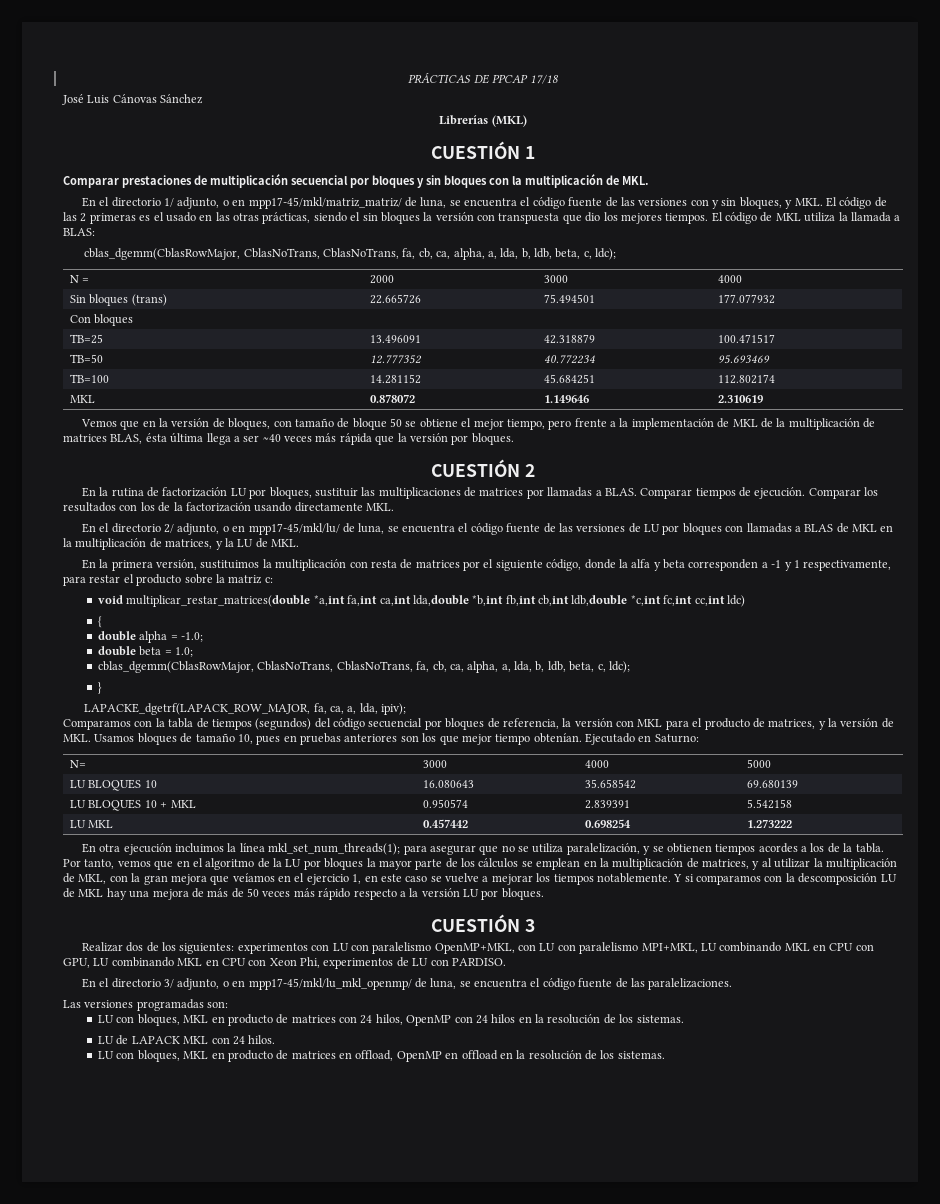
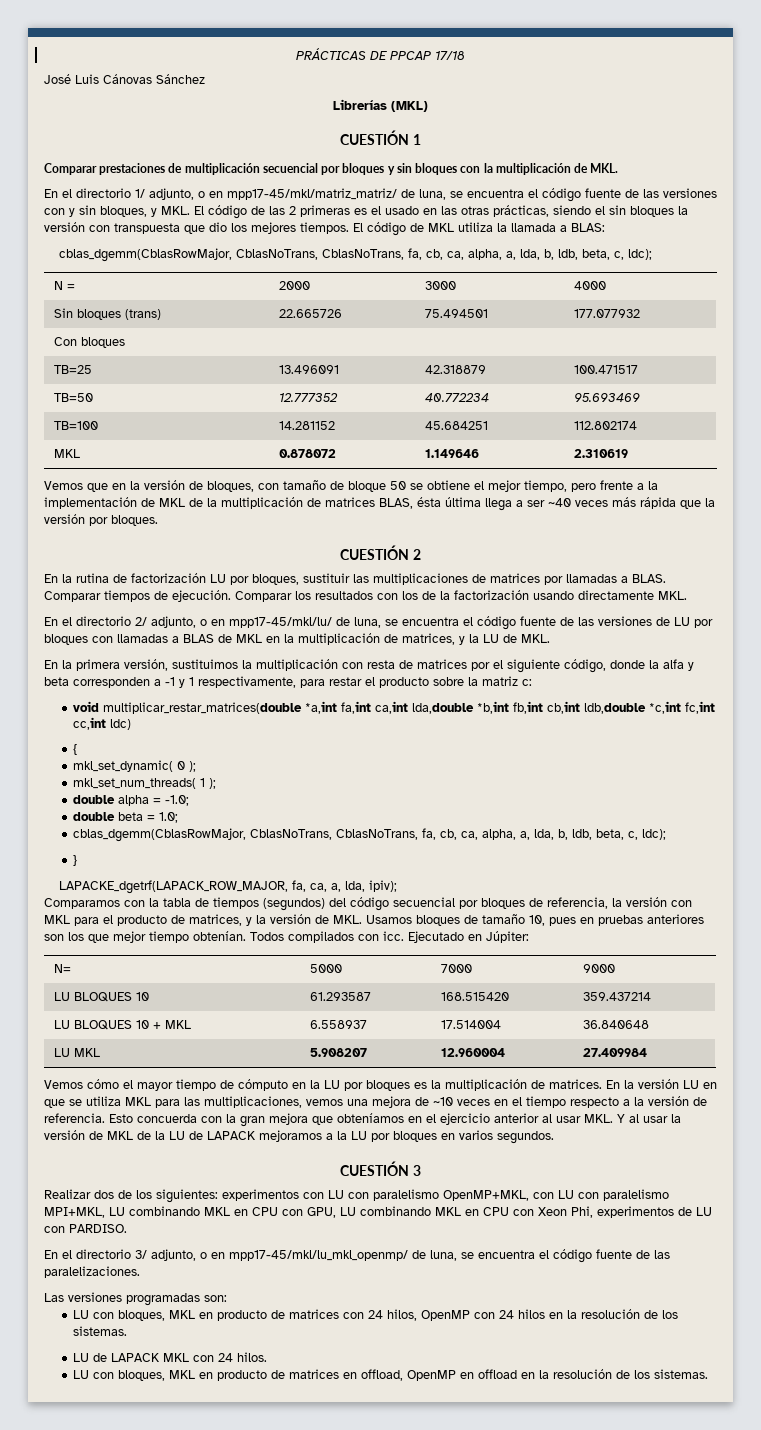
+ mkl_set_dynamic( 0 );
+ mkl_set_num_threads( 1 );
+ Todos compilados con icc.
- Ejecutado en Saturno:
+ Ejecutado en Júpiter:
- N= | 3000 | 4000 | 5000
+ N= | 5000 | 7000 | 9000
- LU BLOQUES 10 | 16.080643 | 35.658542 | 69.680139
+ LU BLOQUES 10 | 61.293587 | 168.515420 | 359.437214
- LU BLOQUES 10 + MKL | 0.950574 | 2.839391 | 5.542158
+ LU BLOQUES 10 + MKL | 6.558937 | 17.514004 | 36.840648
- LU MKL | 0.457442 | 0.698254 | 1.273222
- En otra ejecución incluimos la línea mkl_set_num_threads(1); para asegurar que no se utiliza paralelización, y se obtienen tiempos acordes a los de la tabla. Por tanto, vemos que en el algoritmo de la LU por bloques la mayor parte de los cálculos se emplean en la multiplicación de matrices, y al utilizar la multiplicación de MKL, con la gran mejora que veíamos en el ejercicio 1, en este caso se vuelve a mejorar los tiempos notablemente. Y si comparamos con la descomposición LU de MKL hay una mejora de más de 50 veces más rápido respecto a la versión LU por bloques.
+ LU MKL | 5.908207 | 12.960004 | 27.409984
+ Vemos cómo el mayor tiempo de cómputo en la LU por bloques es la multiplicación de matrices. En la versión LU en que se utiliza MKL para las multiplicaciones, vemos una mejora de ~10 veces en el tiempo respecto a la versión de referencia. Esto concuerda con la gran mejora que obteníamos en el ejercicio anterior al usar MKL. Y al usar la versión de MKL de la LU de LAPACK mejoramos a la LU por bloques en varios segundos.

